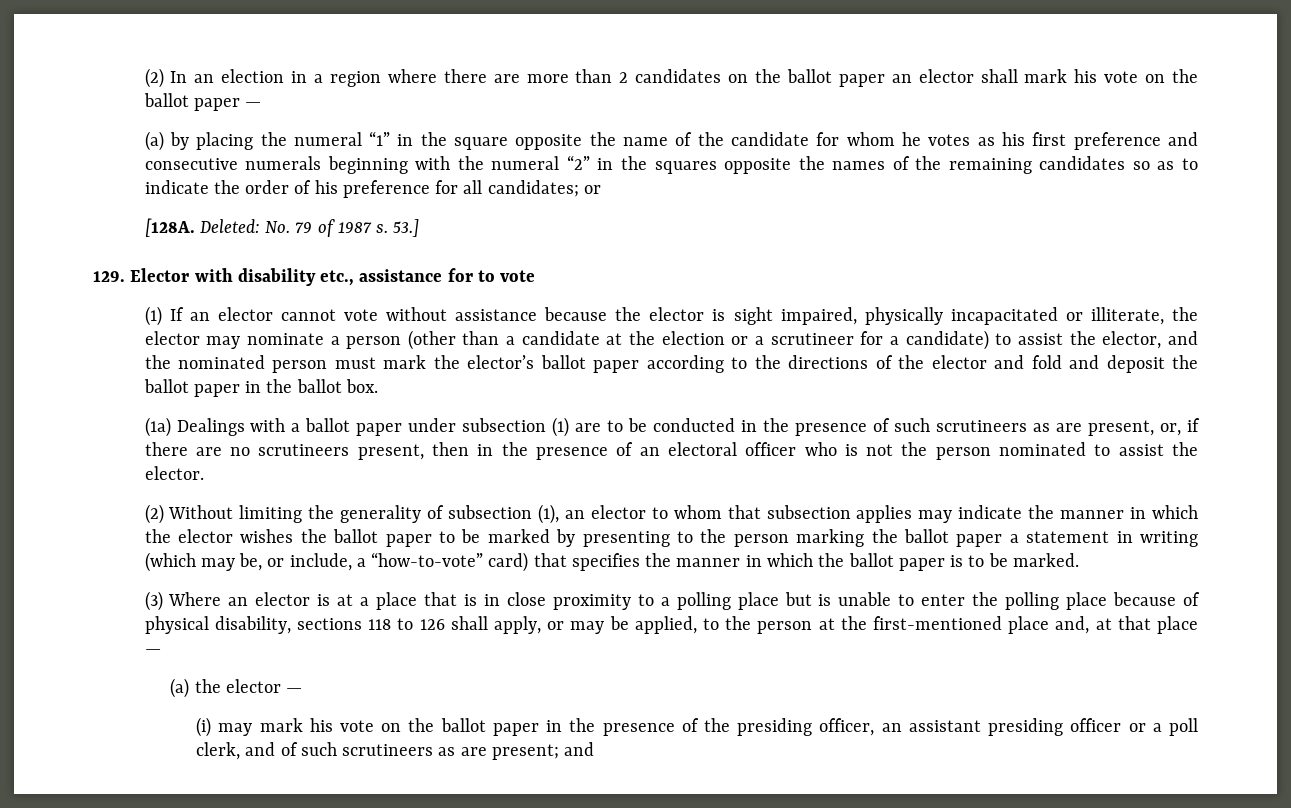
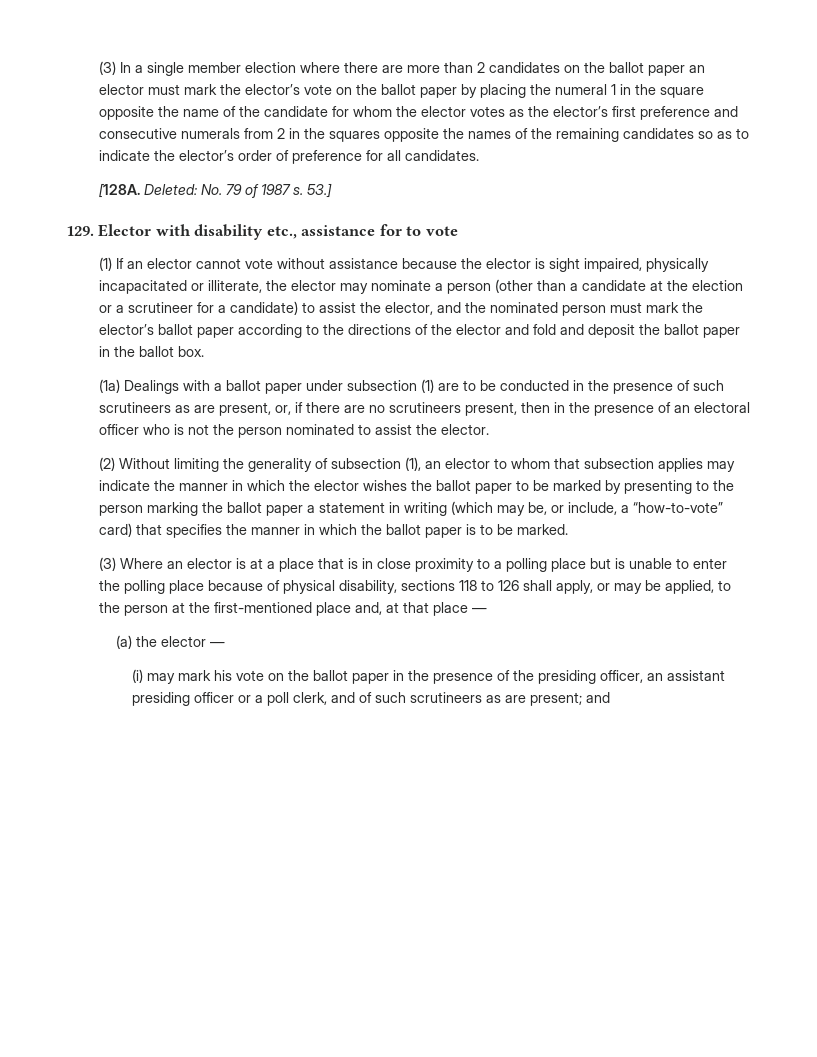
- (2) In an election in a region where there are more than 2 candidates on the ballot paper an elector shall mark his vote on the ballot paper —
- (a) by placing the numeral “1” in the square opposite the name of the candidate for whom he votes as his first preference and consecutive numerals beginning with the numeral “2” in the squares opposite the names of the remaining candidates so as to indicate the order of his preference for all candidates; or
+ (3) In a single member election where there are more than 2 candidates on the ballot paper an elector must mark the elector’s vote on the ballot paper by placing the numeral 1 in the square opposite the name of the candidate for whom the elector votes as the elector’s first preference and consecutive numerals from 2 in the squares opposite the names of the remaining candidates so as to indicate the elector’s order of preference for all candidates.

